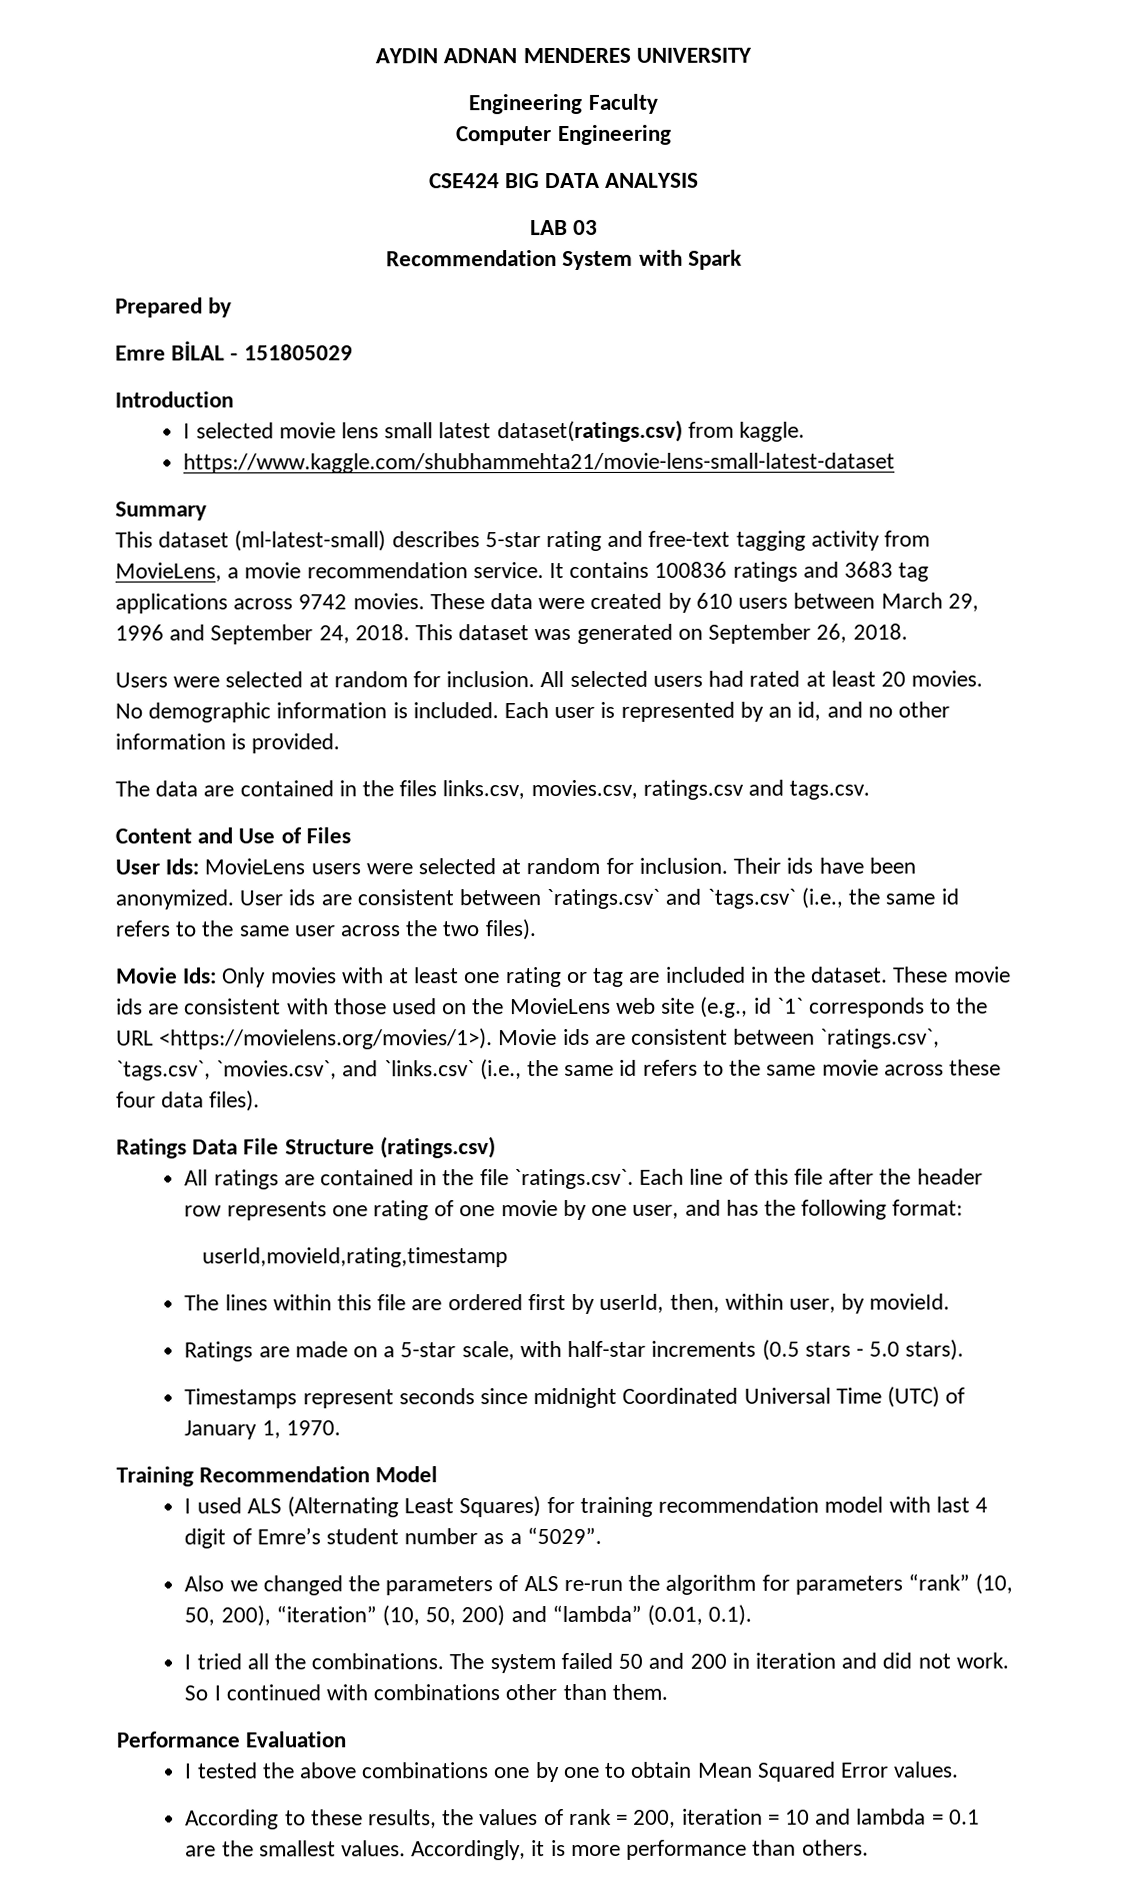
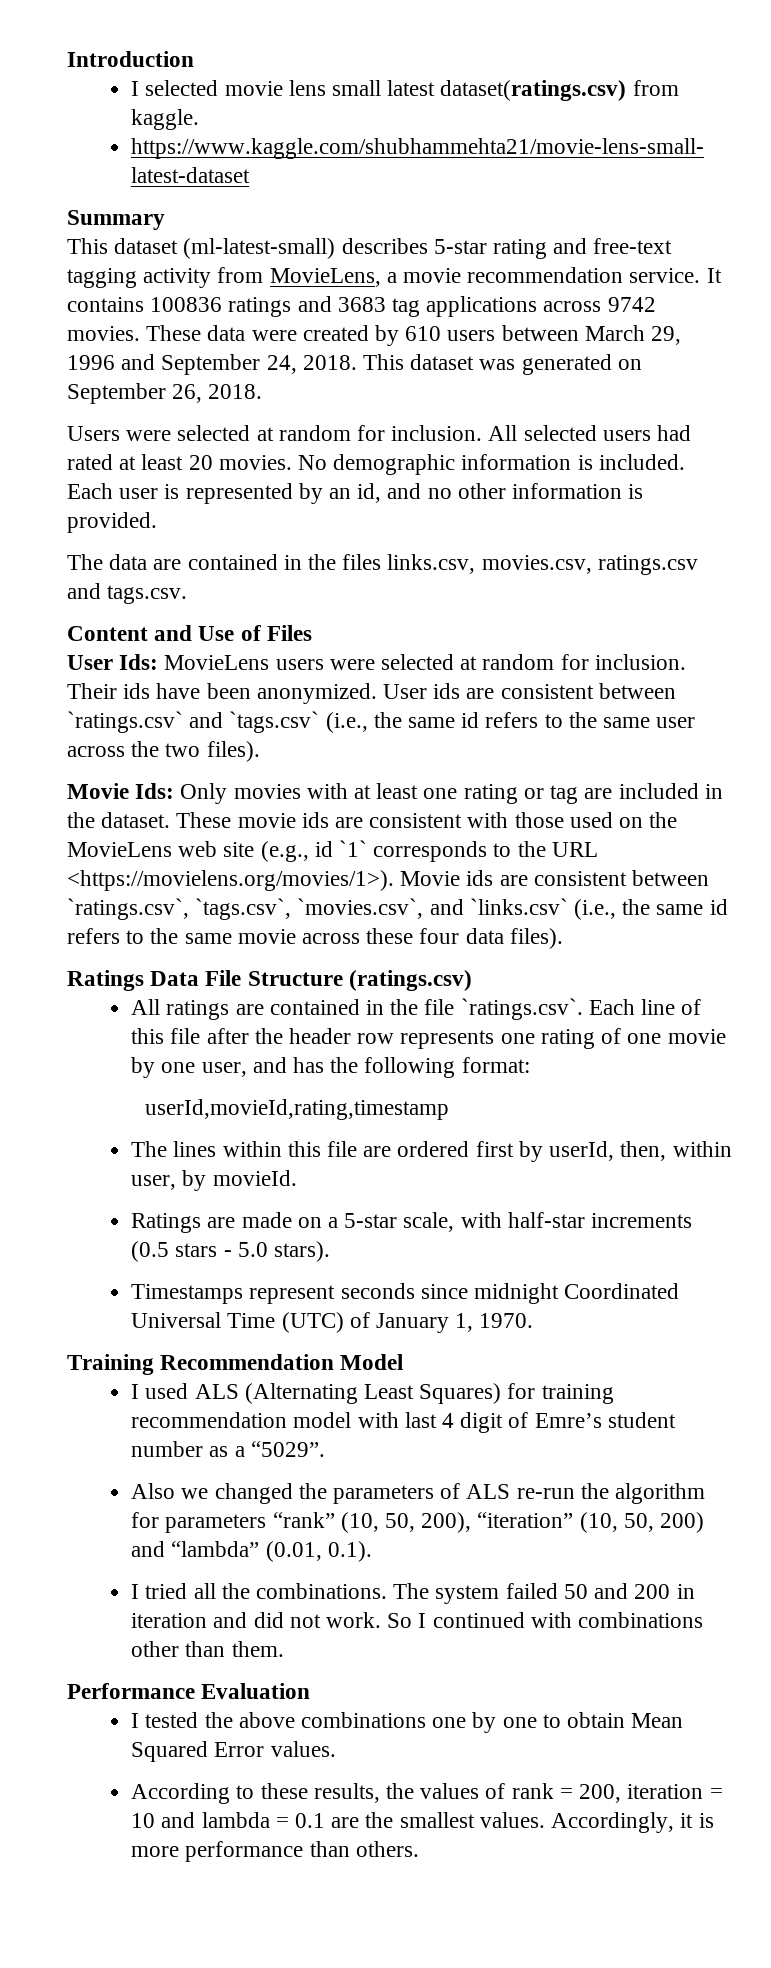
- AYDIN ADNAN MENDERES UNIVERSITY
- Engineering Faculty
- Computer Engineering
- CSE424 BIG DATA ANALYSIS
- LAB 03
- Recommendation System with Spark
- Prepared by
- Emre BİLAL - 151805029

